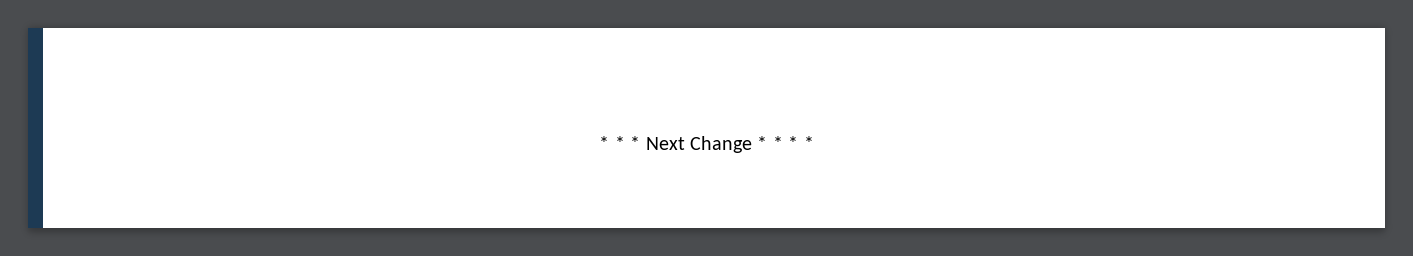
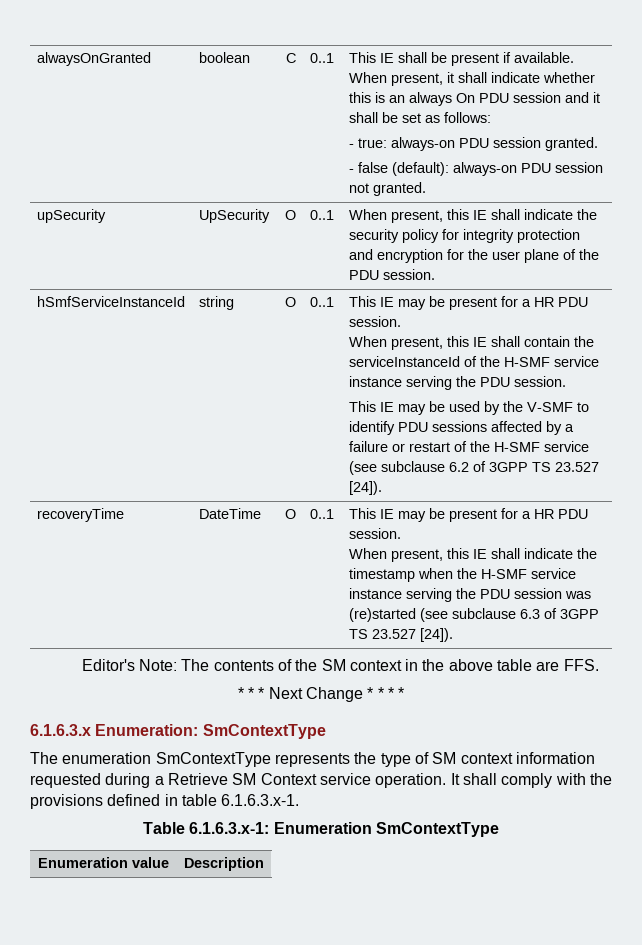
+ alwaysOnGranted | boolean | C | 0..1 | This IE shall be present if available. When present, it shall indicate whether this is an always On PDU session and it shall be set as follows:
+ - true: always-on PDU session granted.
+ - false (default): always-on PDU session not granted.
+ upSecurity | UpSecurity | O | 0..1 | When present, this IE shall indicate the security policy for integrity protection and encryption for the user plane of the PDU session.
+ hSmfServiceInstanceId | string | O | 0..1 | This IE may be present for a HR PDU session.
+ When present, this IE shall contain the serviceInstanceId of the H-SMF service instance serving the PDU session.
+ This IE may be used by the V-SMF to identify PDU sessions affected by a failure or restart of the H-SMF service (see subclause 6.2 of 3GPP TS 23.527 [24]).
+ recoveryTime | DateTime | O | 0..1 | This IE may be present for a HR PDU session.
+ When present, this IE shall indicate the timestamp when the H-SMF service instance serving the PDU session was (re)started (see subclause 6.3 of 3GPP TS 23.527 [24]).
+ Editor's Note: The contents of the SM context in the above table are FFS.
+ 6.1.6.3.x Enumeration: SmContextType
+ The enumeration SmContextType represents the type of SM context information requested during a Retrieve SM Context service operation. It shall comply with the provisions defined in table 6.1.6.3.x-1.
+ Table 6.1.6.3.x-1: Enumeration SmContextType
+ Enumeration value | Description

